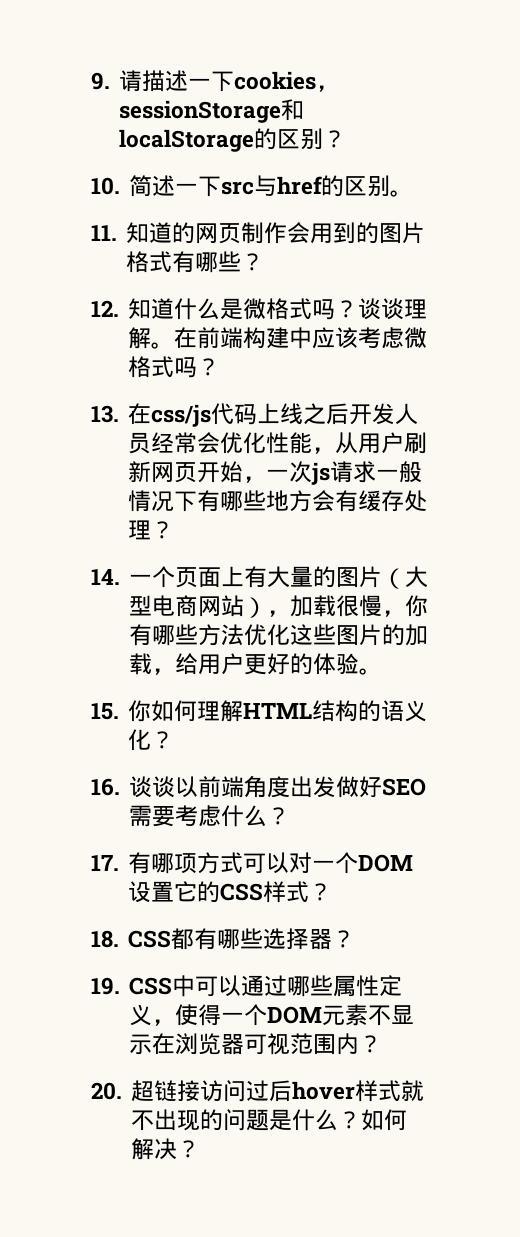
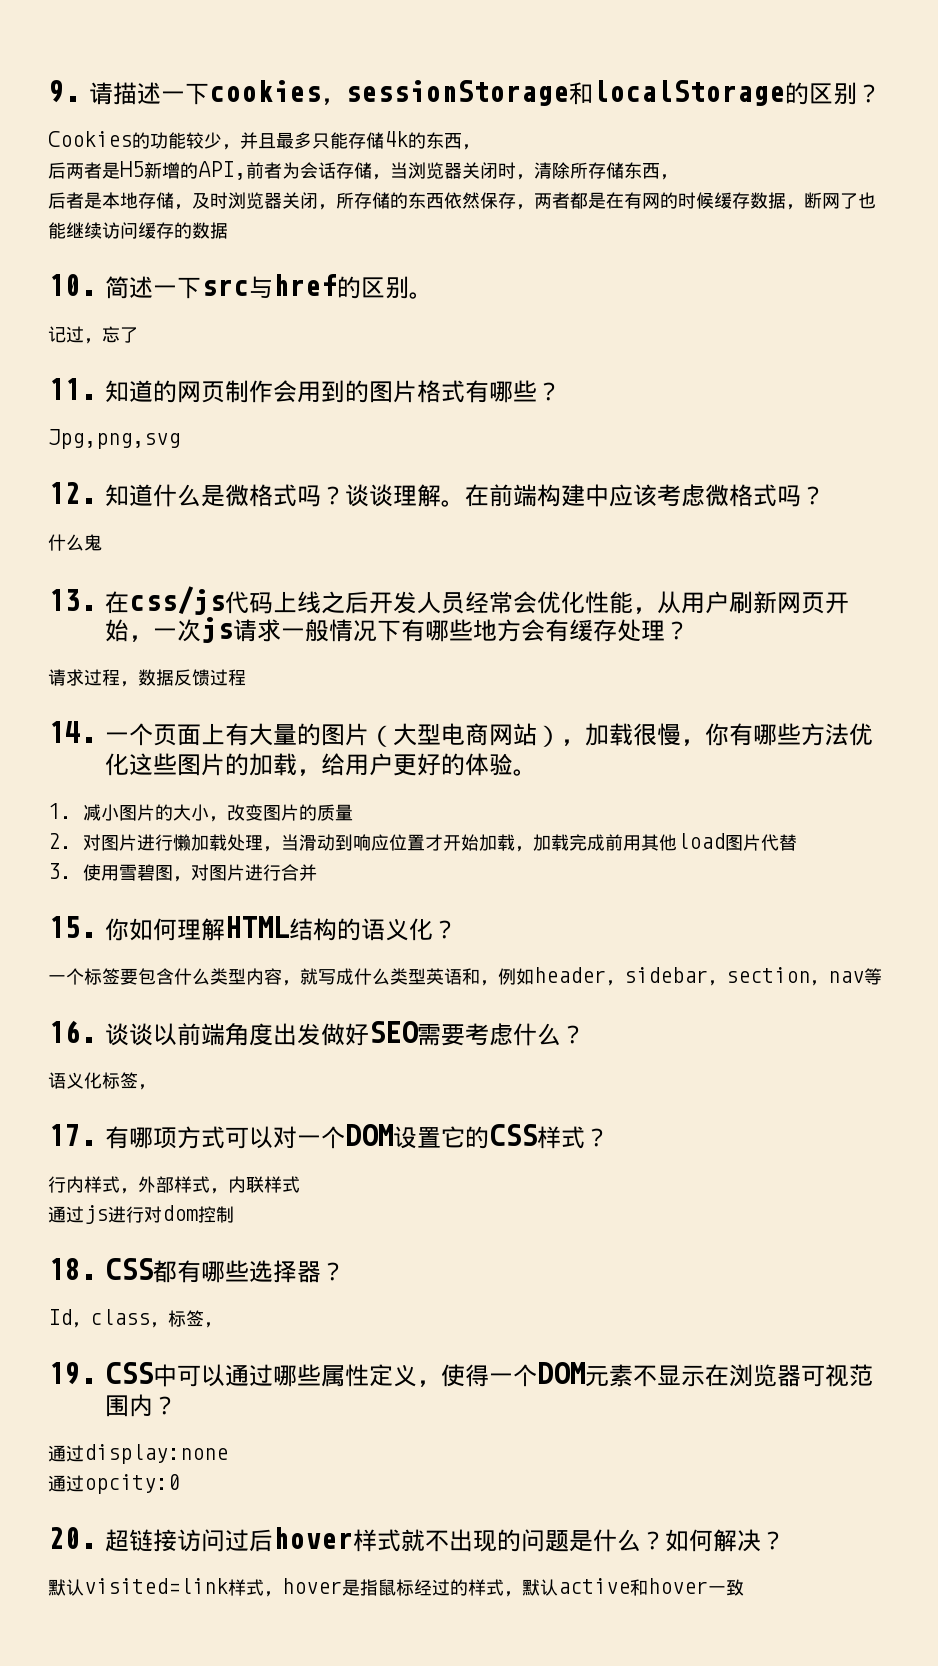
+ Cookies的功能较少，并且最多只能存储4k的东西，
+ 后两者是H5新增的API,前者为会话存储，当浏览器关闭时，清除所存储东西，
+ 后者是本地存储，及时浏览器关闭，所存储的东西依然保存，两者都是在有网的时候缓存数据，断网了也能继续访问缓存的数据
+ 记过，忘了
+ Jpg,png,svg
+ 什么鬼
+ 请求过程，数据反馈过程
+ 1.减小图片的大小，改变图片的质量
+ 2.对图片进行懒加载处理，当滑动到响应位置才开始加载，加载完成前用其他load图片代替
+ 3.使用雪碧图，对图片进行合并
+ 一个标签要包含什么类型内容，就写成什么类型英语和，例如header，sidebar，section，nav等
+ 语义化标签，
+ 行内样式，外部样式，内联样式
+ 通过js进行对dom控制
+ Id，class，标签，
+ 通过display:none
+ 通过opcity:0
+ 默认visited=link样式，hover是指鼠标经过的样式，默认active和hover一致

